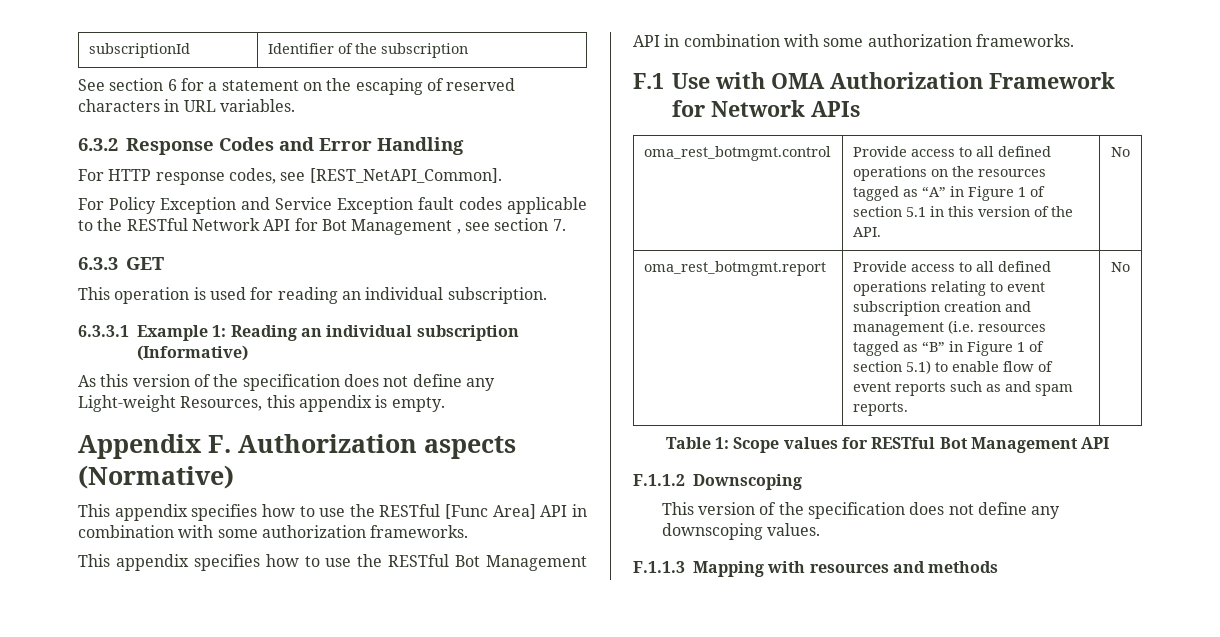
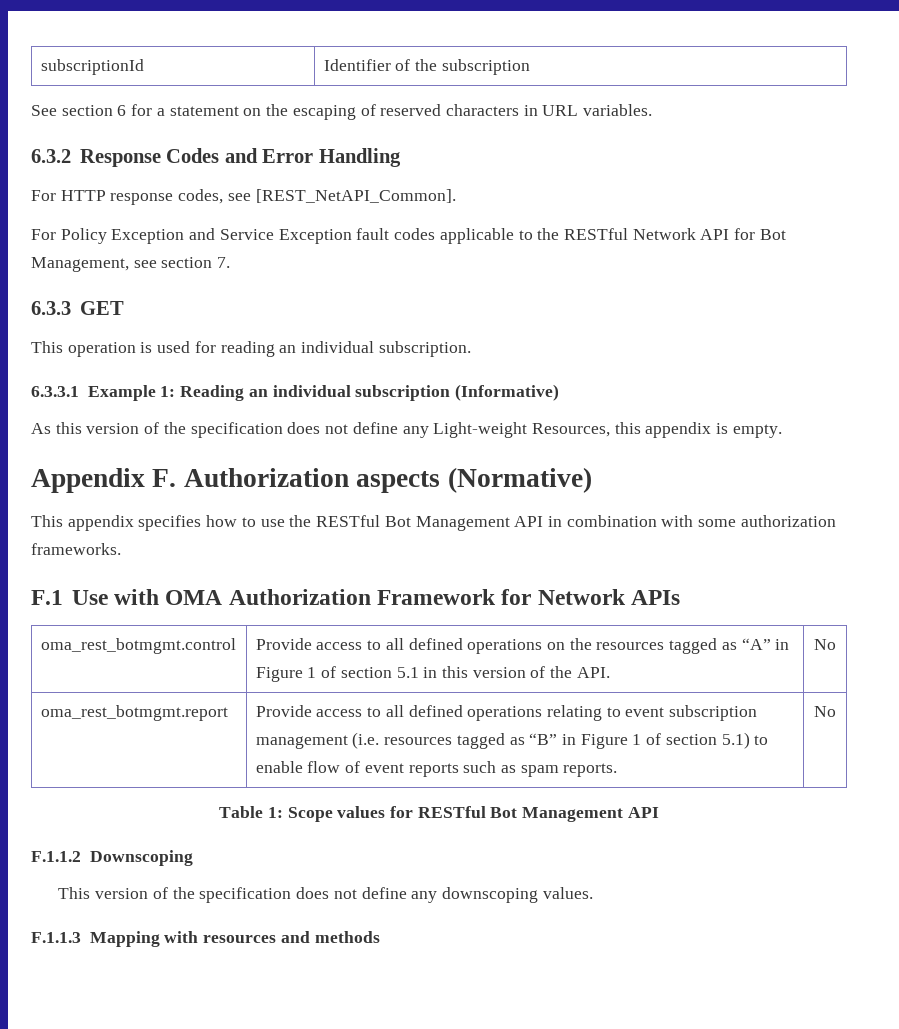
- For Policy Exception and Service Exception fault codes applicable to the RESTful Network API for Bot Management , see section 7.
+ For Policy Exception and Service Exception fault codes applicable to the RESTful Network API for Bot Management, see section 7.
- This appendix specifies how to use the RESTful [Func Area] API in combination with some authorization frameworks.
- oma_rest_botmgmt.report | Provide access to all defined operations relating to event subscription creation and management (i.e. resources tagged as “B” in Figure 1 of section 5.1) to enable flow of event reports such as and spam reports. | No
+ oma_rest_botmgmt.report | Provide access to all defined operations relating to event subscription management (i.e. resources tagged as “B” in Figure 1 of section 5.1) to enable flow of event reports such as spam reports. | No

